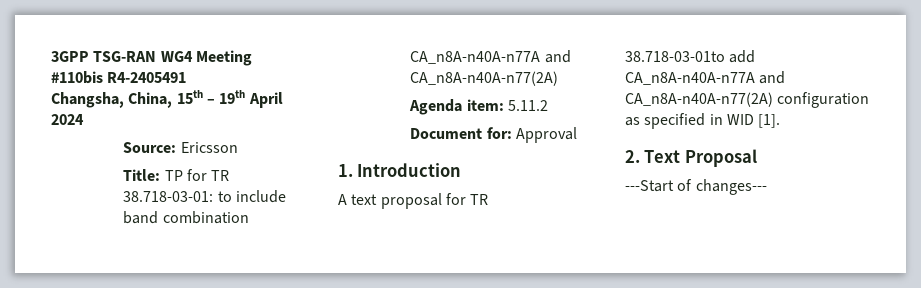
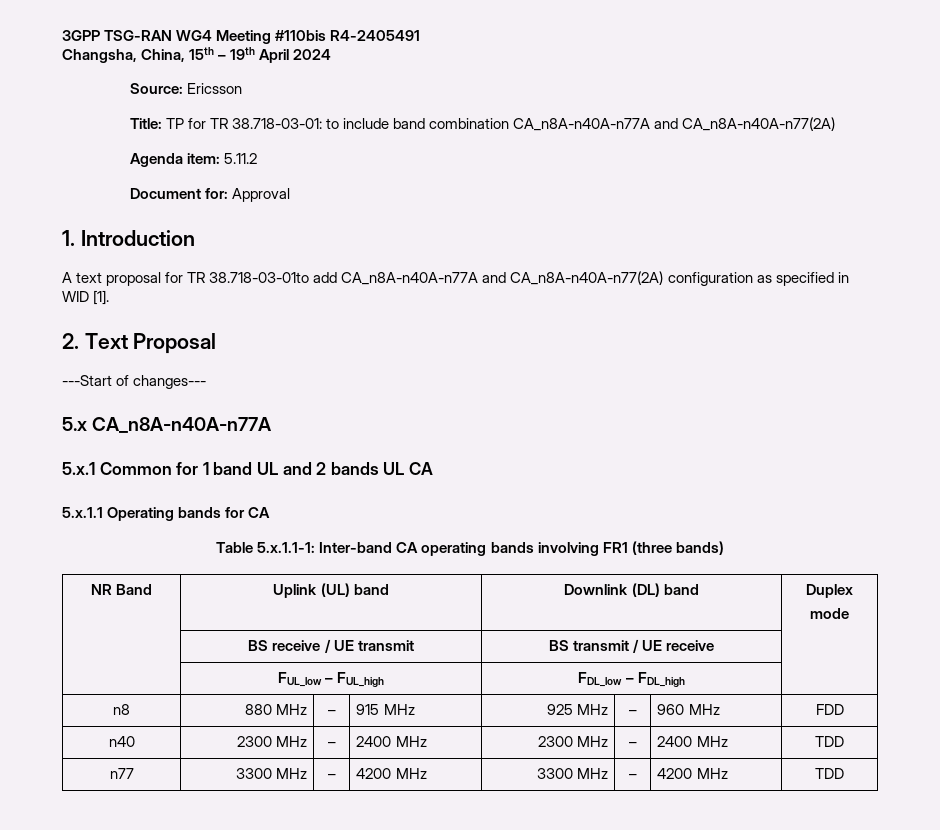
+ 5.x CA_n8A-n40A-n77A
+ 5.x.1 Common for 1 band UL and 2 bands UL CA
+ 5.x.1.1 Operating bands for CA
+ Table 5.x.1.1-1: Inter-band CA operating bands involving FR1 (three bands)
+ NR Band | Uplink (UL) band | Downlink (DL) band | Duplex
+ mode
+ | BS receive / UE transmit | BS transmit / UE receive |
+ | FUL_low – FUL_high | FDL_low – FDL_high |
+ n8 | 880 MHz | – | 915 MHz | 925 MHz | – | 960 MHz | FDD
+ n40 | 2300 MHz | – | 2400 MHz | 2300 MHz | – | 2400 MHz | TDD
+ n77 | 3300 MHz | – | 4200 MHz | 3300 MHz | – | 4200 MHz | TDD

